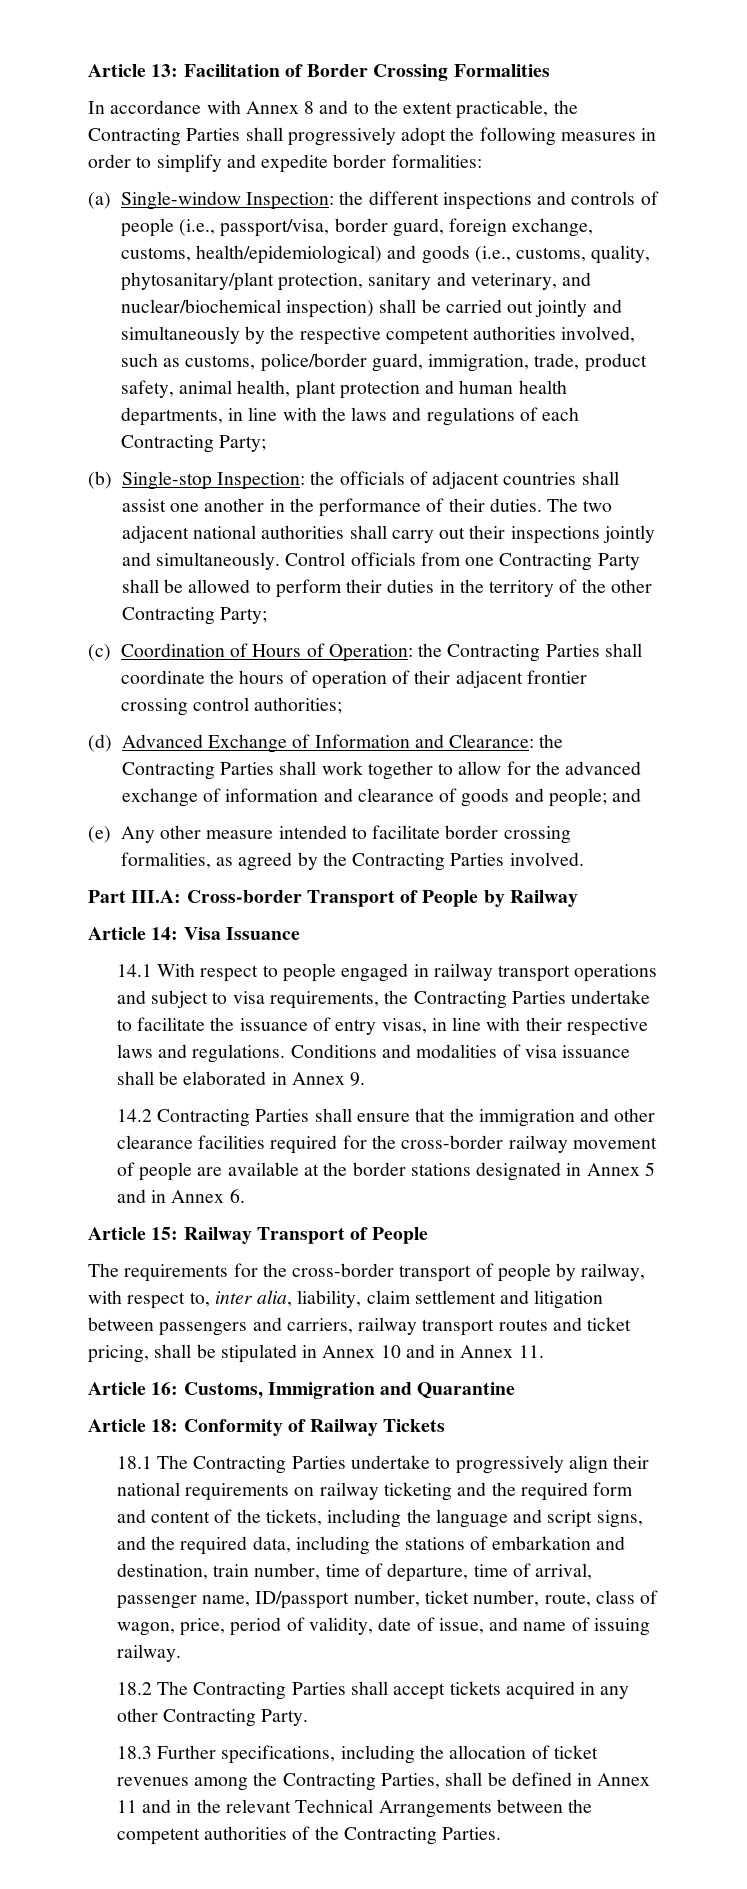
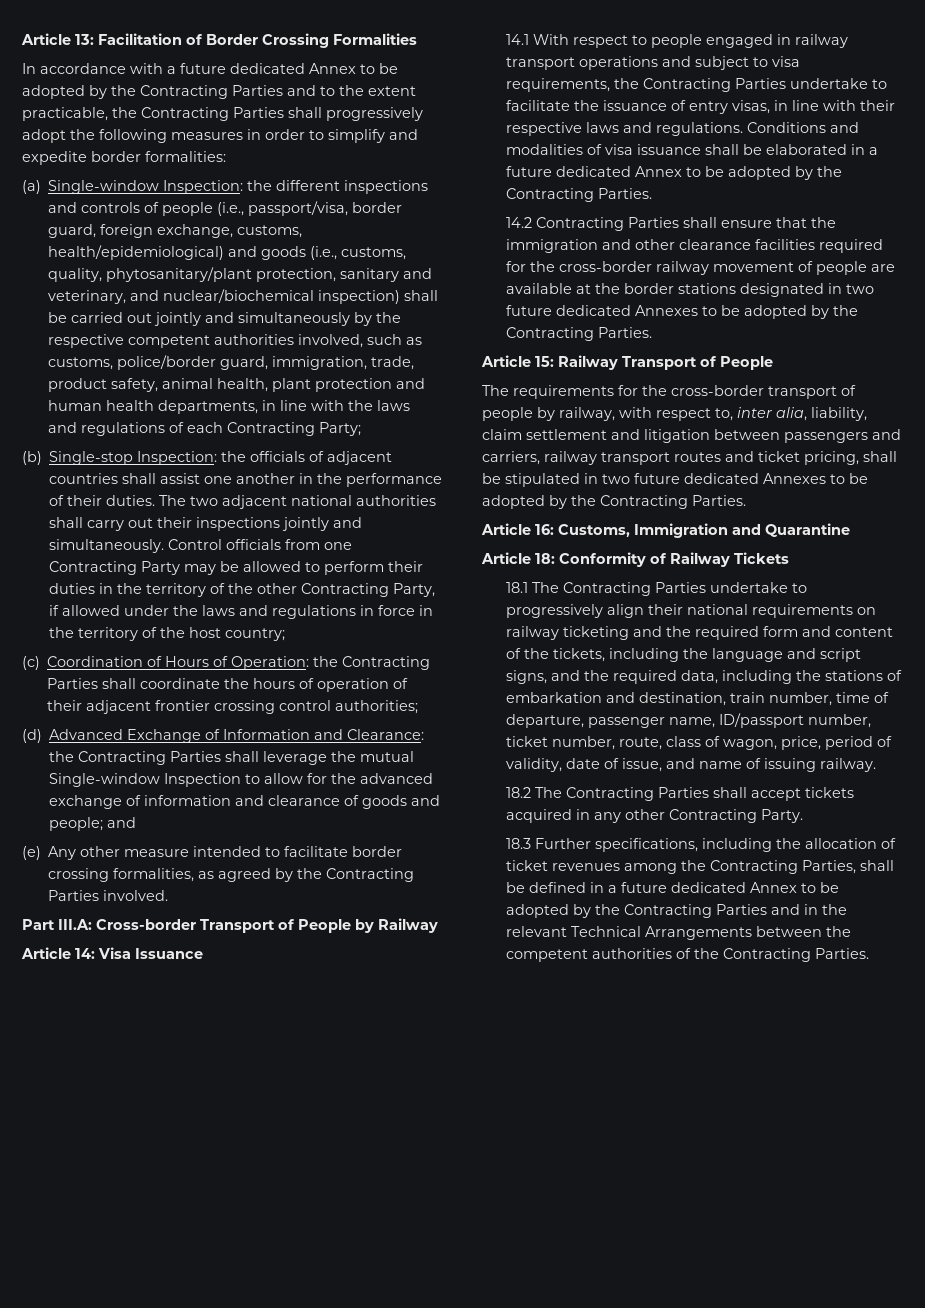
- In accordance with Annex 8 and to the extent practicable, the Contracting Parties shall progressively adopt the following measures in order to simplify and expedite border formalities:
+ In accordance with a future dedicated Annex to be adopted by the Contracting Parties and to the extent practicable, the Contracting Parties shall progressively adopt the following measures in order to simplify and expedite border formalities:
- Control officials from one Contracting Party shall be allowed to perform their duties in the territory of the other Contracting Party;
+ Control officials from one Contracting Party may be allowed to perform their duties in the territory of the other Contracting Party, if allowed under the laws and regulations in force in the territory of the host country;
- (d) Advanced Exchange of Information and Clearance: the Contracting Parties shall work together to allow for the advanced exchange of information and clearance of goods and people; and
+ (d) Advanced Exchange of Information and Clearance: the Contracting Parties shall leverage the mutual Single-window Inspection to allow for the advanced exchange of information and clearance of goods and people; and
- Conditions and modalities of visa issuance shall be elaborated in Annex 9.
+ Conditions and modalities of visa issuance shall be elaborated in a future dedicated Annex to be adopted by the Contracting Parties.
- 14.2 Contracting Parties shall ensure that the immigration and other clearance facilities required for the cross-border railway movement of people are available at the border stations designated in Annex 5 and in Annex 6.
+ 14.2 Contracting Parties shall ensure that the immigration and other clearance facilities required for the cross-border railway movement of people are available at the border stations designated in two future dedicated Annexes to be adopted by the Contracting Parties.
- The requirements for the cross-border transport of people by railway, with respect to, inter alia, liability, claim settlement and litigation between passengers and carriers, railway transport routes and ticket pricing, shall be stipulated in Annex 10 and in Annex 11.
+ The requirements for the cross-border transport of people by railway, with respect to, inter alia, liability, claim settlement and litigation between passengers and carriers, railway transport routes and ticket pricing, shall be stipulated in two future dedicated Annexes to be adopted by the Contracting Parties.
- 18.1 The Contracting Parties undertake to progressively align their national requirements on railway ticketing and the required form and content of the tickets, including the language and script signs, and the required data, including the stations of embarkation and destination, train number, time of departure, time of arrival, passenger name, ID/passport number, ticket number, route, class of wagon, price, period of validity, date of issue, and name of issuing railway.
+ 18.1 The Contracting Parties undertake to progressively align their national requirements on railway ticketing and the required form and content of the tickets, including the language and script signs, and the required data, including the stations of embarkation and destination, train number, time of departure, passenger name, ID/passport number, ticket number, route, class of wagon, price, period of validity, date of issue, and name of issuing railway.
- 18.3 Further specifications, including the allocation of ticket revenues among the Contracting Parties, shall be defined in Annex 11 and in the relevant Technical Arrangements between the competent authorities of the Contracting Parties.
+ 18.3 Further specifications, including the allocation of ticket revenues among the Contracting Parties, shall be defined in a future dedicated Annex to be adopted by the Contracting Parties and in the relevant Technical Arrangements between the competent authorities of the Contracting Parties.

